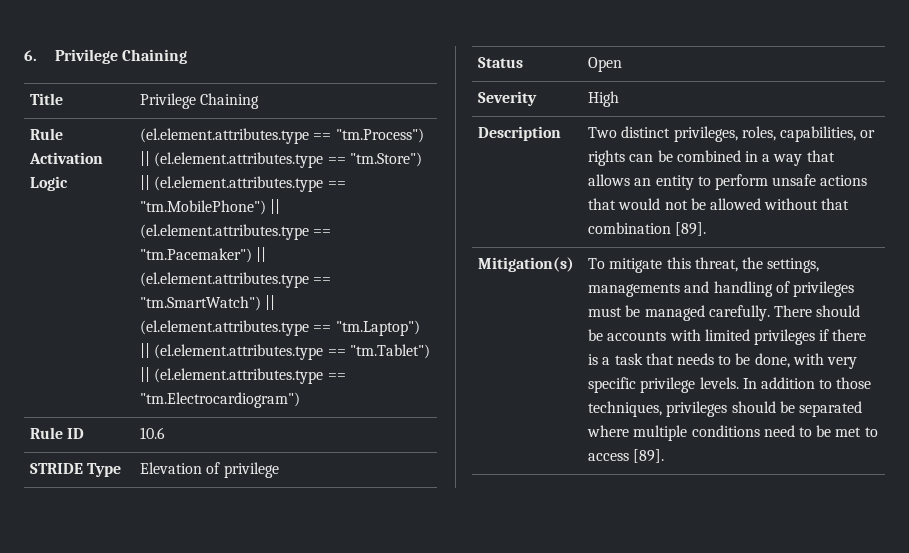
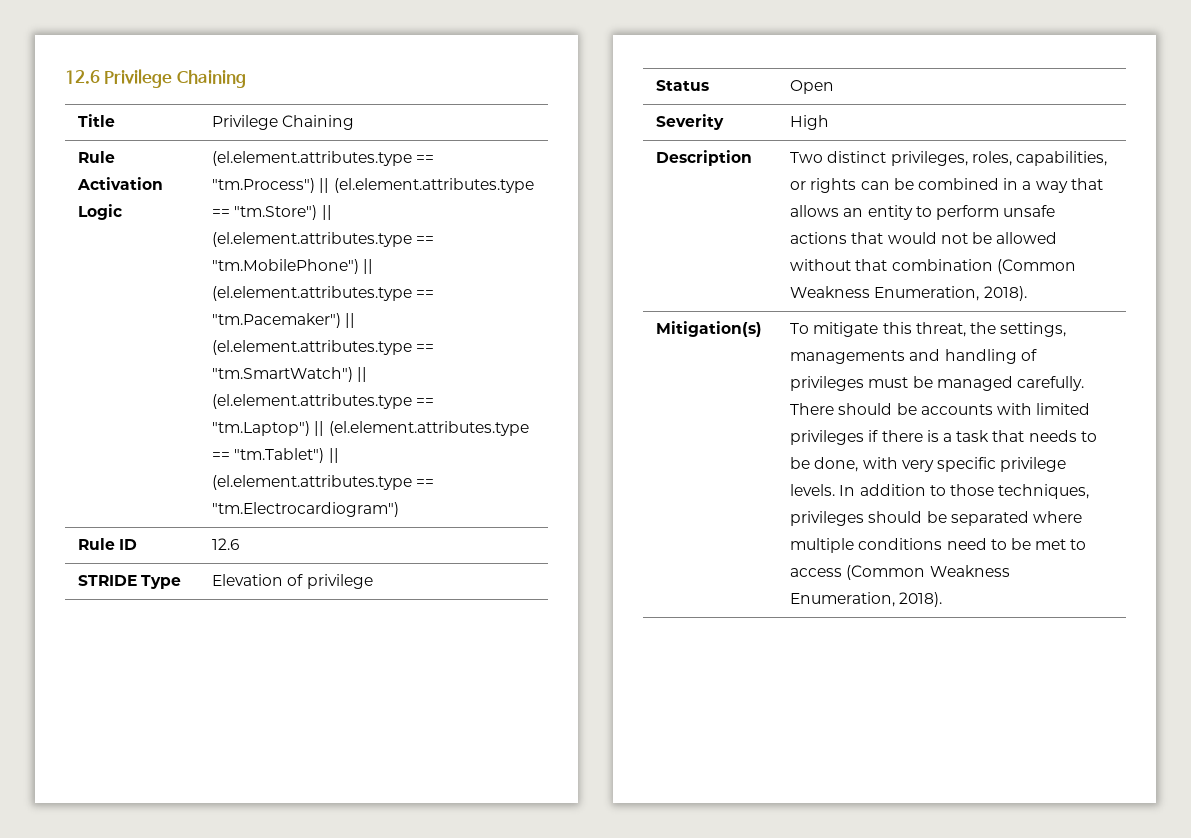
- 6. Privilege Chaining
+ 12.6 Privilege Chaining
- Rule ID | 10.6
+ Rule ID | 12.6
- Description | Two distinct privileges, roles, capabilities, or rights can be combined in a way that allows an entity to perform unsafe actions that would not be allowed without that combination [89].
+ Description | Two distinct privileges, roles, capabilities, or rights can be combined in a way that allows an entity to perform unsafe actions that would not be allowed without that combination (Common Weakness Enumeration, 2018).
- In addition to those techniques, privileges should be separated where multiple conditions need to be met to access [89].
+ In addition to those techniques, privileges should be separated where multiple conditions need to be met to access (Common Weakness Enumeration, 2018).

